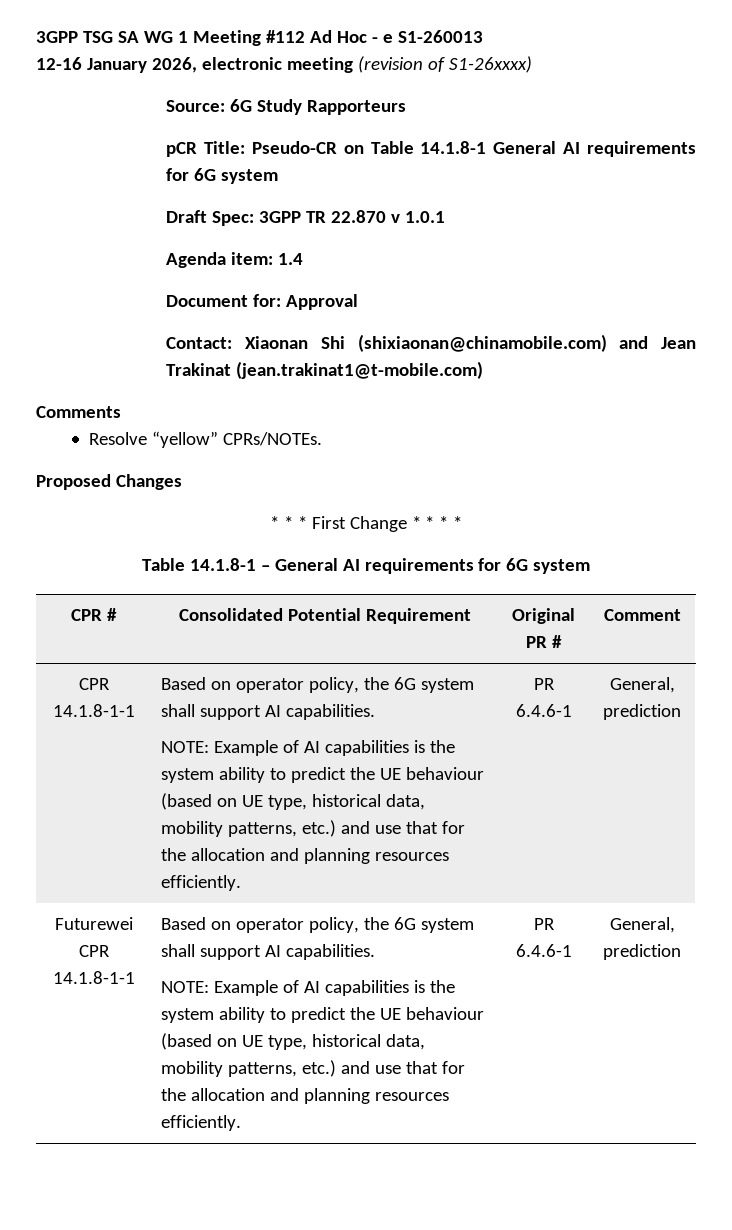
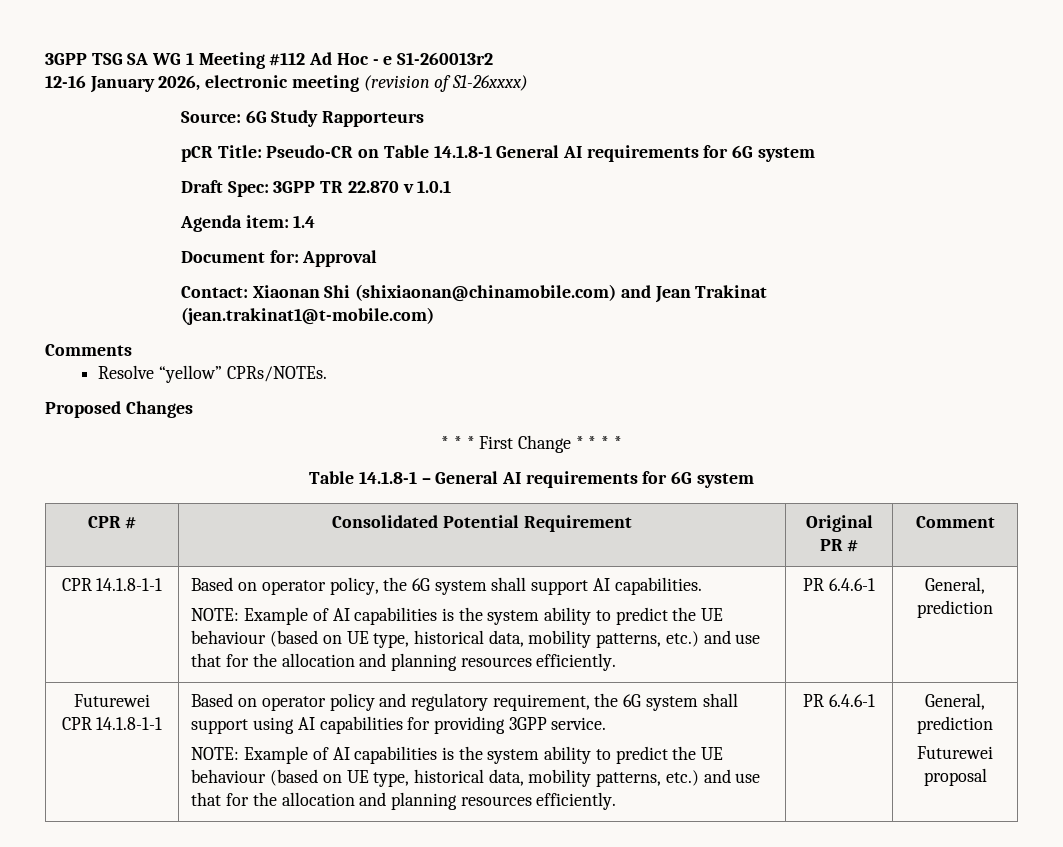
- 3GPP TSG SA WG 1 Meeting #112 Ad Hoc - e S1-260013
+ 3GPP TSG SA WG 1 Meeting #112 Ad Hoc - e S1-260013r2
- Futurewei CPR 14.1.8-1-1 | Based on operator policy, the 6G system shall support AI capabilities.
+ Futurewei CPR 14.1.8-1-1 | Based on operator policy and regulatory requirement, the 6G system shall support using AI capabilities for providing 3GPP service.
+ Futurewei proposal

